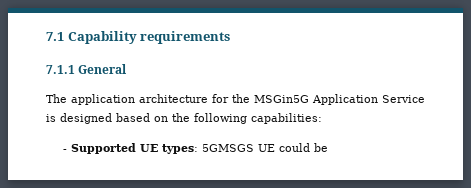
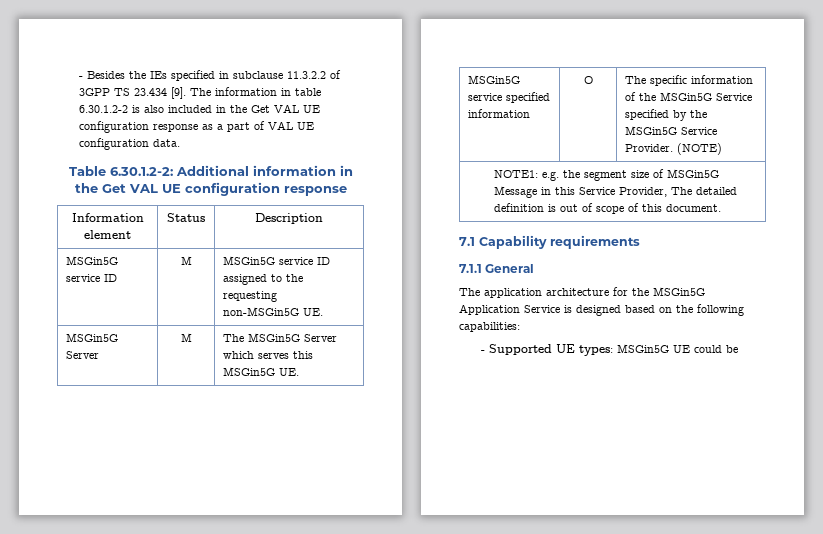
+ - Besides the IEs specified in subclause 11.3.2.2 of 3GPP TS 23.434 [9]. The information in table 6.30.1.2-2 is also included in the Get VAL UE configuration response as a part of VAL UE configuration data.
+ Table 6.30.1.2-2: Additional information in the Get VAL UE configuration response
+ Information element | Status | Description
+ MSGin5G service ID | M | MSGin5G service ID assigned to the requesting non-MSGin5G UE.
+ MSGin5G Server | M | The MSGin5G Server which serves this MSGin5G UE.
+ MSGin5G service specified information | O | The specific information of the MSGin5G Service specified by the MSGin5G Service Provider. (NOTE)
+ NOTE1: e.g. the segment size of MSGin5G Message in this Service Provider, The detailed definition is out of scope of this document.
- - Supported UE types: 5GMSGS UE could be
+ - Supported UE types: MSGin5G UE could be

